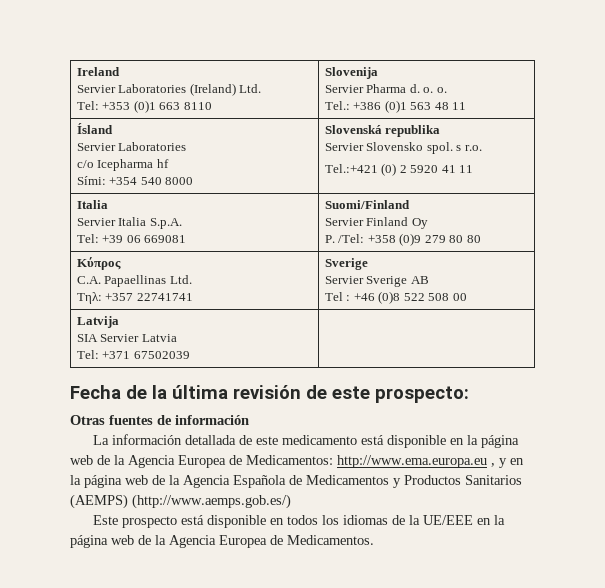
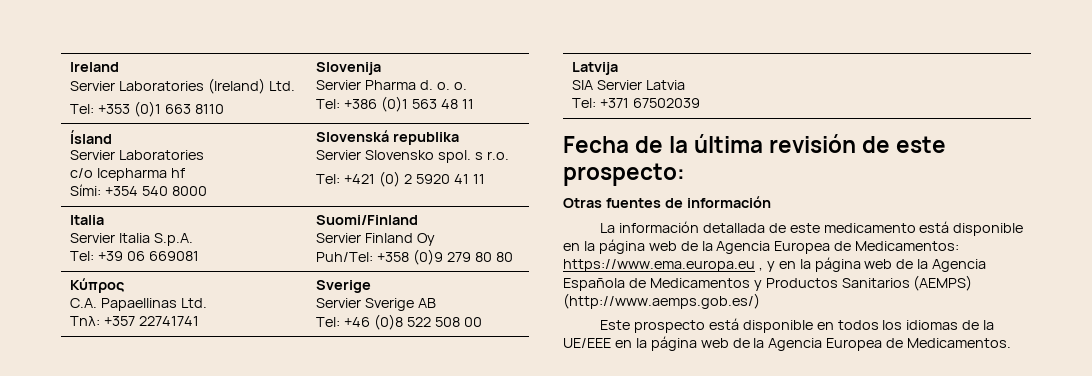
  Ireland
  Servier Laboratories (Ireland) Ltd.
  Tel: +353 (0)1 663 8110 | Slovenija
  Servier Pharma d. o. o.
- Tel.: +386 (0)1 563 48 11
+ Tel: +386 (0)1 563 48 11
  Ísland
  Servier Laboratories
  c/o Icepharma hf
  Sími: +354 540 8000 | Slovenská republika
  Servier Slovensko spol. s r.o.
- Tel.:+421 (0) 2 5920 41 11
+ Tel: +421 (0) 2 5920 41 11
  Italia
  Servier Italia S.p.A.
  Tel: +39 06 669081 | Suomi/Finland
  Servier Finland Oy
- P. /Tel: +358 (0)9 279 80 80
+ Puh/Tel: +358 (0)9 279 80 80
  Κύπρος
  C.A. Papaellinas Ltd.
  Τηλ: +357 22741741 | Sverige
  Servier Sverige AB
- Tel : +46 (0)8 522 508 00
+ Tel: +46 (0)8 522 508 00
- La información detallada de este medicamento está disponible en la página web de la Agencia Europea de Medicamentos: http://www.ema.europa.eu , y en la página web de la Agencia Española de Medicamentos y Productos Sanitarios (AEMPS) (http://www.aemps.gob.es/)
+ La información detallada de este medicamento está disponible en la página web de la Agencia Europea de Medicamentos: https://www.ema.europa.eu , y en la página web de la Agencia Española de Medicamentos y Productos Sanitarios (AEMPS) (http://www.aemps.gob.es/)

